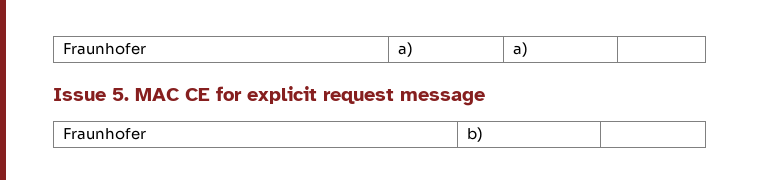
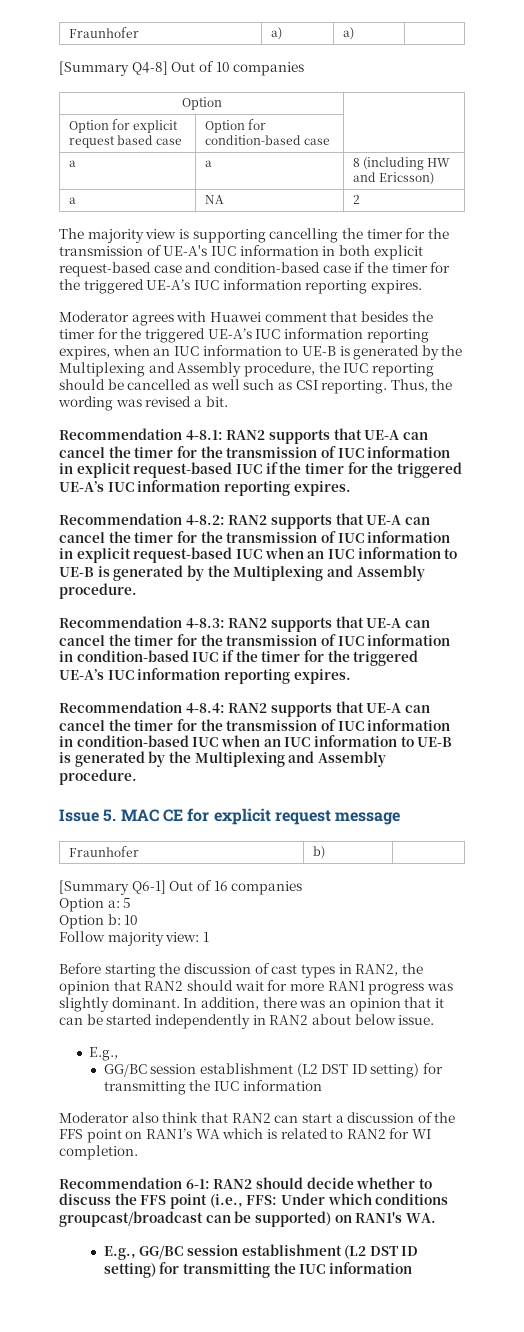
+ [Summary Q4-8] Out of 10 companies
+ Option |
+ Option for explicit request based case | Option for condition-based case |
+ a | a | 8 (including HW and Ericsson)
+ a | NA | 2
+ The majority view is supporting cancelling the timer for the transmission of UE-A's IUC information in both explicit request-based case and condition-based case if the timer for the triggered UE-A’s IUC information reporting expires.
+ Moderator agrees with Huawei comment that besides the timer for the triggered UE-A’s IUC information reporting expires, when an IUC information to UE-B is generated by the Multiplexing and Assembly procedure, the IUC reporting should be cancelled as well such as CSI reporting. Thus, the wording was revised a bit.
+ Recommendation 4-8.1: RAN2 supports that UE-A can cancel the timer for the transmission of IUC information in explicit request-based IUC if the timer for the triggered UE-A’s IUC information reporting expires.
+ Recommendation 4-8.2: RAN2 supports that UE-A can cancel the timer for the transmission of IUC information in explicit request-based IUC when an IUC information to UE-B is generated by the Multiplexing and Assembly procedure.
+ Recommendation 4-8.3: RAN2 supports that UE-A can cancel the timer for the transmission of IUC information in condition-based IUC if the timer for the triggered UE-A’s IUC information reporting expires.
+ Recommendation 4-8.4: RAN2 supports that UE-A can cancel the timer for the transmission of IUC information in condition-based IUC when an IUC information to UE-B is generated by the Multiplexing and Assembly procedure.
+ [Summary Q6-1] Out of 16 companies
+ Option a: 5
+ Option b: 10
+ Follow majority view: 1
+ Before starting the discussion of cast types in RAN2, the opinion that RAN2 should wait for more RAN1 progress was slightly dominant. In addition, there was an opinion that it can be started independently in RAN2 about below issue.
+ E.g.,
+ GG/BC session establishment (L2 DST ID setting) for transmitting the IUC information
+ Moderator also think that RAN2 can start a discussion of the FFS point on RAN1’s WA which is related to RAN2 for WI completion.
+ Recommendation 6-1: RAN2 should decide whether to discuss the FFS point (i.e., FFS: Under which conditions groupcast/broadcast can be supported) on RAN1's WA.
+ E.g., GG/BC session establishment (L2 DST ID setting) for transmitting the IUC information

